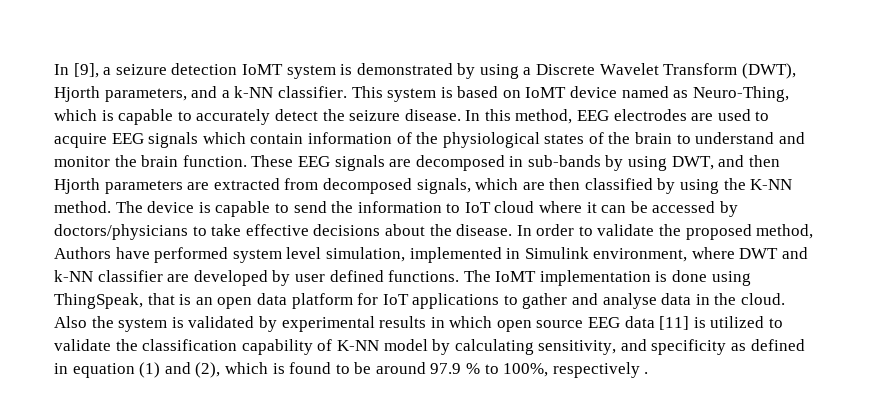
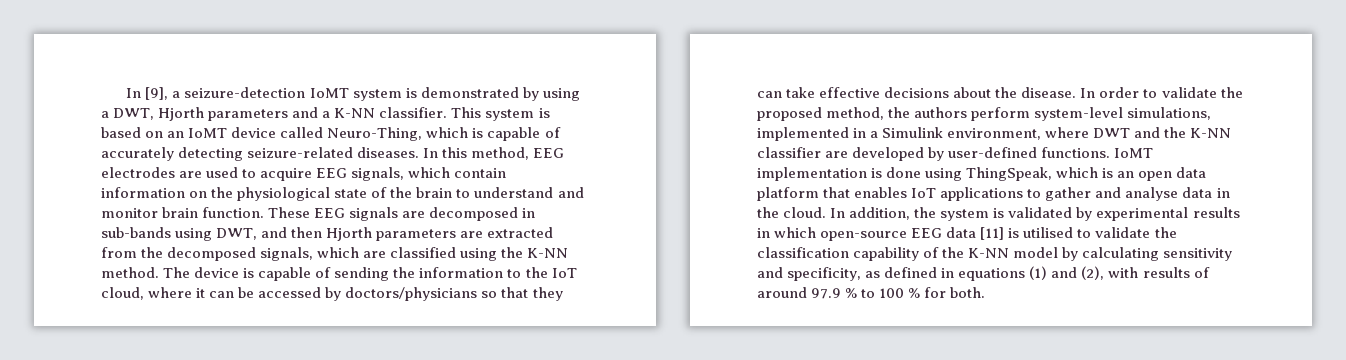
- In [9], a seizure detection IoMT system is demonstrated by using a Discrete Wavelet Transform (DWT), Hjorth parameters, and a k-NN classifier.
+ In [9], a seizure-detection IoMT system is demonstrated by using a DWT, Hjorth parameters and a K-NN classifier.
- This system is based on IoMT device named as Neuro-Thing, which is capable to accurately detect the seizure disease.
+ This system is based on an IoMT device called Neuro-Thing, which is capable of accurately detecting seizure-related diseases.
- In this method, EEG electrodes are used to acquire EEG signals which contain information of the physiological states of the brain to understand and monitor the brain function.
+ In this method, EEG electrodes are used to acquire EEG signals, which contain information on the physiological state of the brain to understand and monitor brain function.
- These EEG signals are decomposed in sub-bands by using DWT, and then Hjorth parameters are extracted from decomposed signals, which are then classified by using the K-NN method.
+ These EEG signals are decomposed in sub-bands using DWT, and then Hjorth parameters are extracted from the decomposed signals, which are classified using the K-NN method.
- The device is capable to send the information to IoT cloud where it can be accessed by doctors/physicians to take effective decisions about the disease.
+ The device is capable of sending the information to the IoT cloud, where it can be accessed by doctors/physicians so that they can take effective decisions about the disease.
- In order to validate the proposed method, Authors have performed system level simulation, implemented in Simulink environment, where DWT and k-NN classifier are developed by user defined functions. The IoMT implementation is done using ThingSpeak, that is an open data platform for IoT applications to gather and analyse data in the cloud.
+ In order to validate the proposed method, the authors perform system-level simulations, implemented in a Simulink environment, where DWT and the K-NN classifier are developed by user-defined functions. IoMT implementation is done using ThingSpeak, which is an open data platform that enables IoT applications to gather and analyse data in the cloud.
- Also the system is validated by experimental results in which open source EEG data [11] is utilized to validate the classification capability of K-NN model by calculating sensitivity, and specificity as defined in equation (1) and (2), which is found to be around 97.9 % to 100%, respectively .
+ In addition, the system is validated by experimental results in which open-source EEG data [11] is utilised to validate the classification capability of the K-NN model by calculating sensitivity and specificity, as defined in equations (1) and (2), with results of around 97.9 % to 100 % for both.

